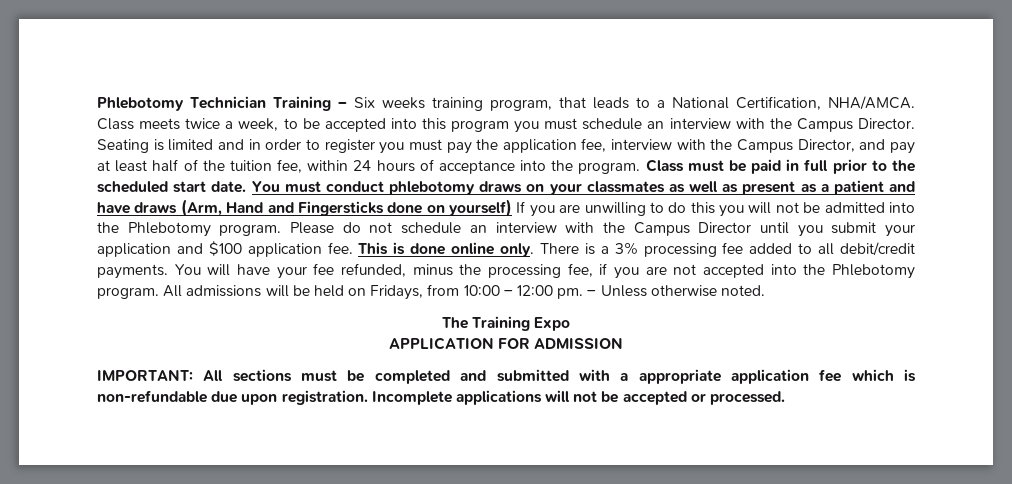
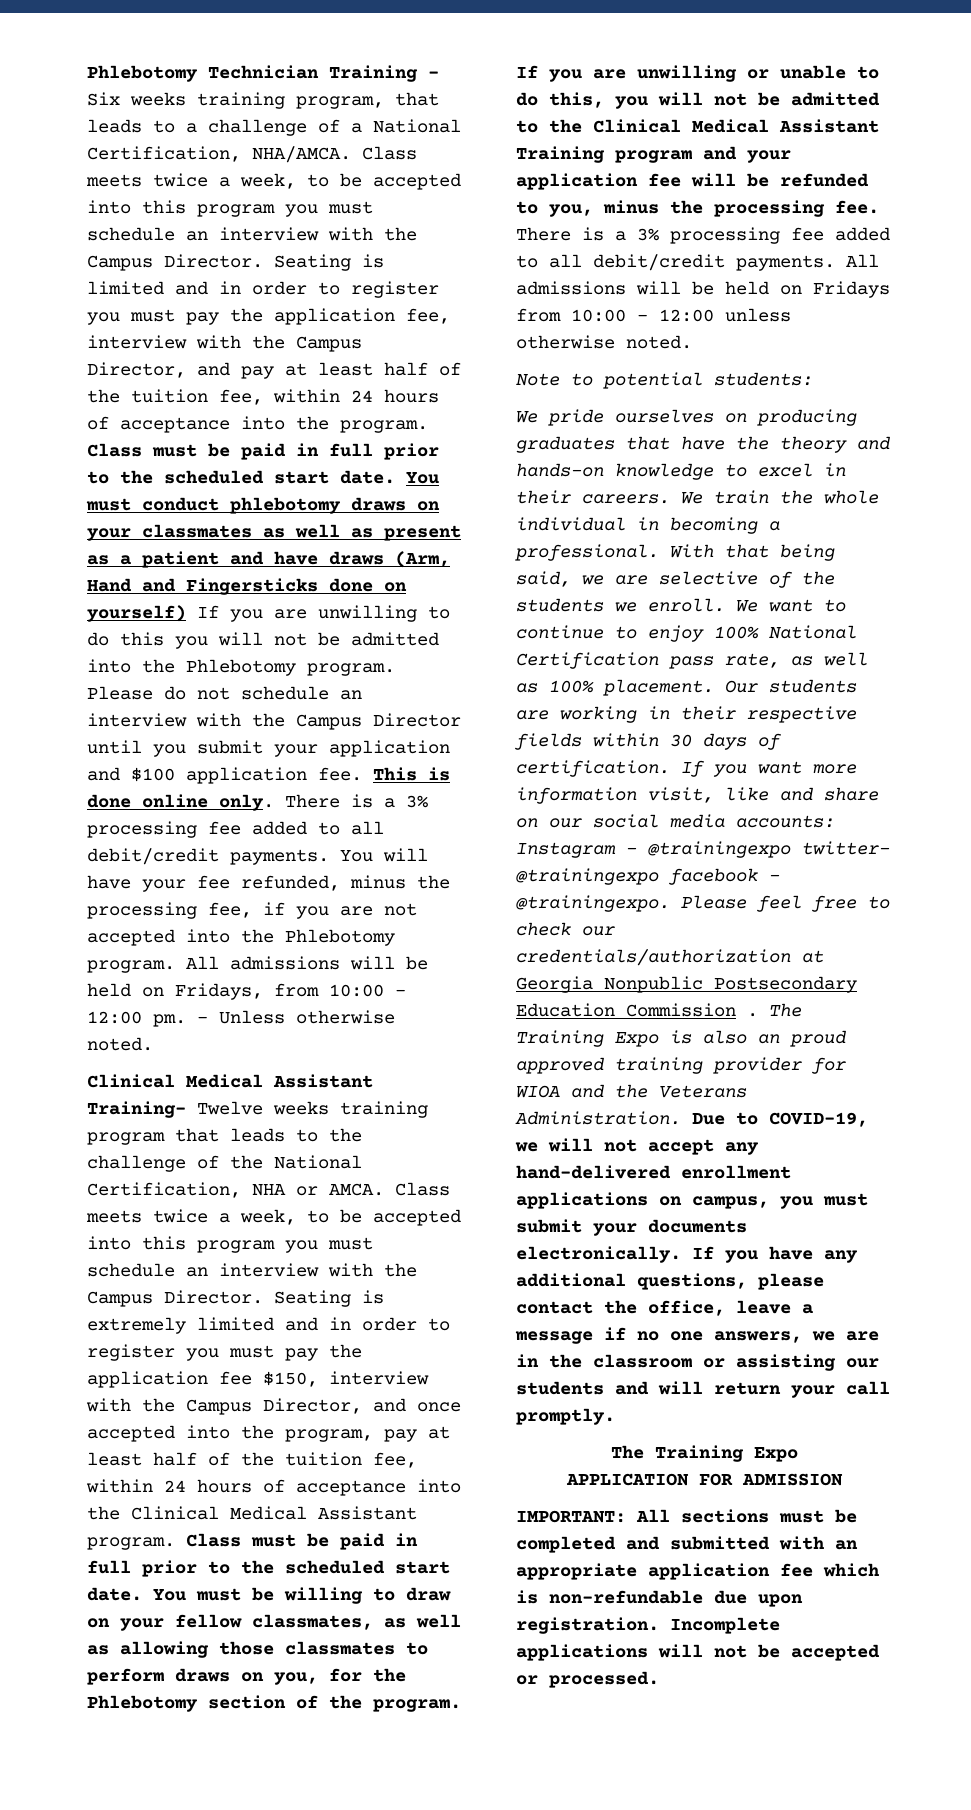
- Phlebotomy Technician Training – Six weeks training program, that leads to a National Certification, NHA/AMCA.
+ Phlebotomy Technician Training – Six weeks training program, that leads to a challenge of a National Certification, NHA/AMCA.
+ Clinical Medical Assistant Training- Twelve weeks training program that leads to the challenge of the National Certification, NHA or AMCA. Class meets twice a week, to be accepted into this program you must schedule an interview with the Campus Director. Seating is extremely limited and in order to register you must pay the application fee $150, interview with the Campus Director, and once accepted into the program, pay at least half of the tuition fee, within 24 hours of acceptance into the Clinical Medical Assistant program. Class must be paid in full prior to the scheduled start date. You must be willing to draw on your fellow classmates, as well as allowing those classmates to perform draws on you, for the Phlebotomy section of the program. If you are unwilling or unable to do this, you will not be admitted to the Clinical Medical Assistant Training program and your application fee will be refunded to you, minus the processing fee. There is a 3% processing fee added to all debit/credit payments. All admissions will be held on Fridays from 10:00 – 12:00 unless otherwise noted.
+ Note to potential students:
+ We pride ourselves on producing graduates that have the theory and hands-on knowledge to excel in their careers. We train the whole individual in becoming a professional. With that being said, we are selective of the students we enroll. We want to continue to enjoy 100% National Certification pass rate, as well as 100% placement. Our students are working in their respective fields within 30 days of certification. If you want more information visit, like and share on our social media accounts: Instagram - @trainingexpo twitter- @trainingexpo facebook - @trainingexpo. Please feel free to check our credentials/authorization at Georgia Nonpublic Postsecondary Education Commission . The Training Expo is also an proud approved training provider for WIOA and the Veterans Administration. Due to COVID-19, we will not accept any hand-delivered enrollment applications on campus, you must submit your documents electronically. If you have any additional questions, please contact the office, leave a message if no one answers, we are in the classroom or assisting our students and will return your call promptly.
- IMPORTANT: All sections must be completed and submitted with a appropriate application fee which is non-refundable due upon registration.
+ IMPORTANT: All sections must be completed and submitted with an appropriate application fee which is non-refundable due upon registration.

